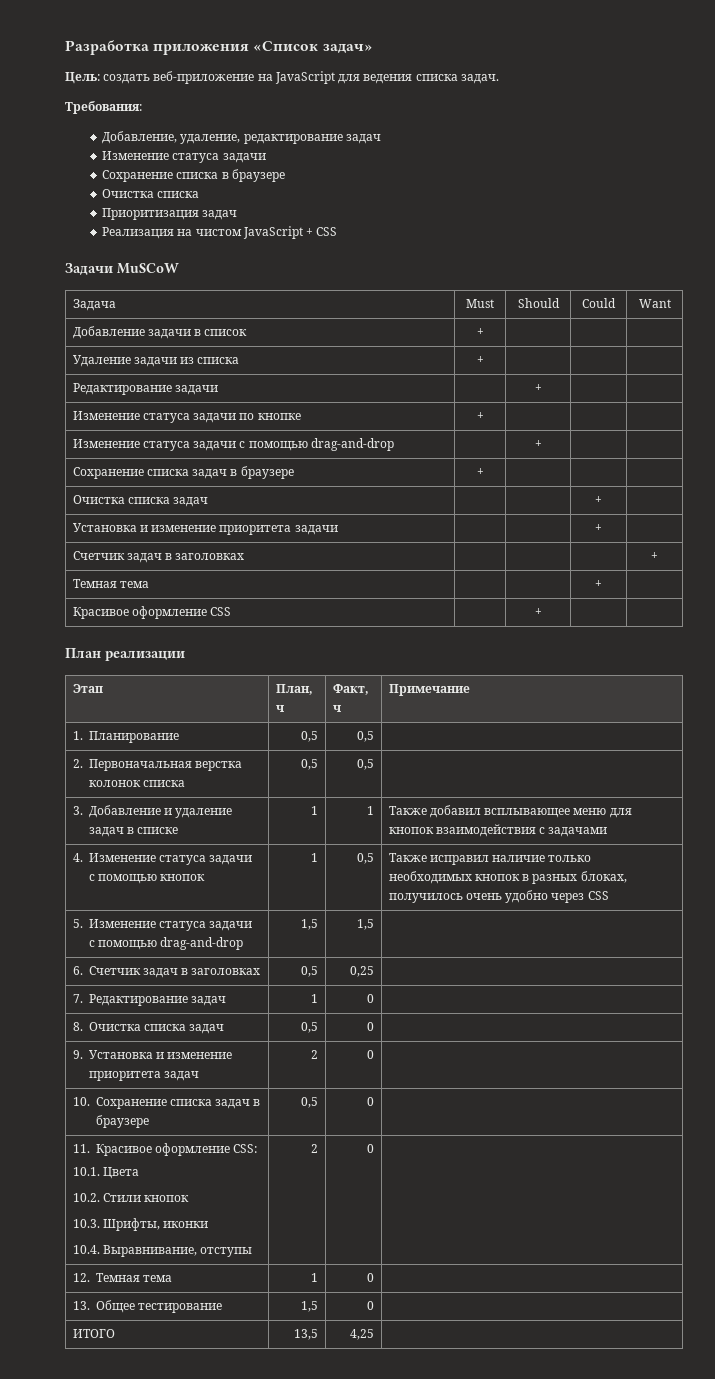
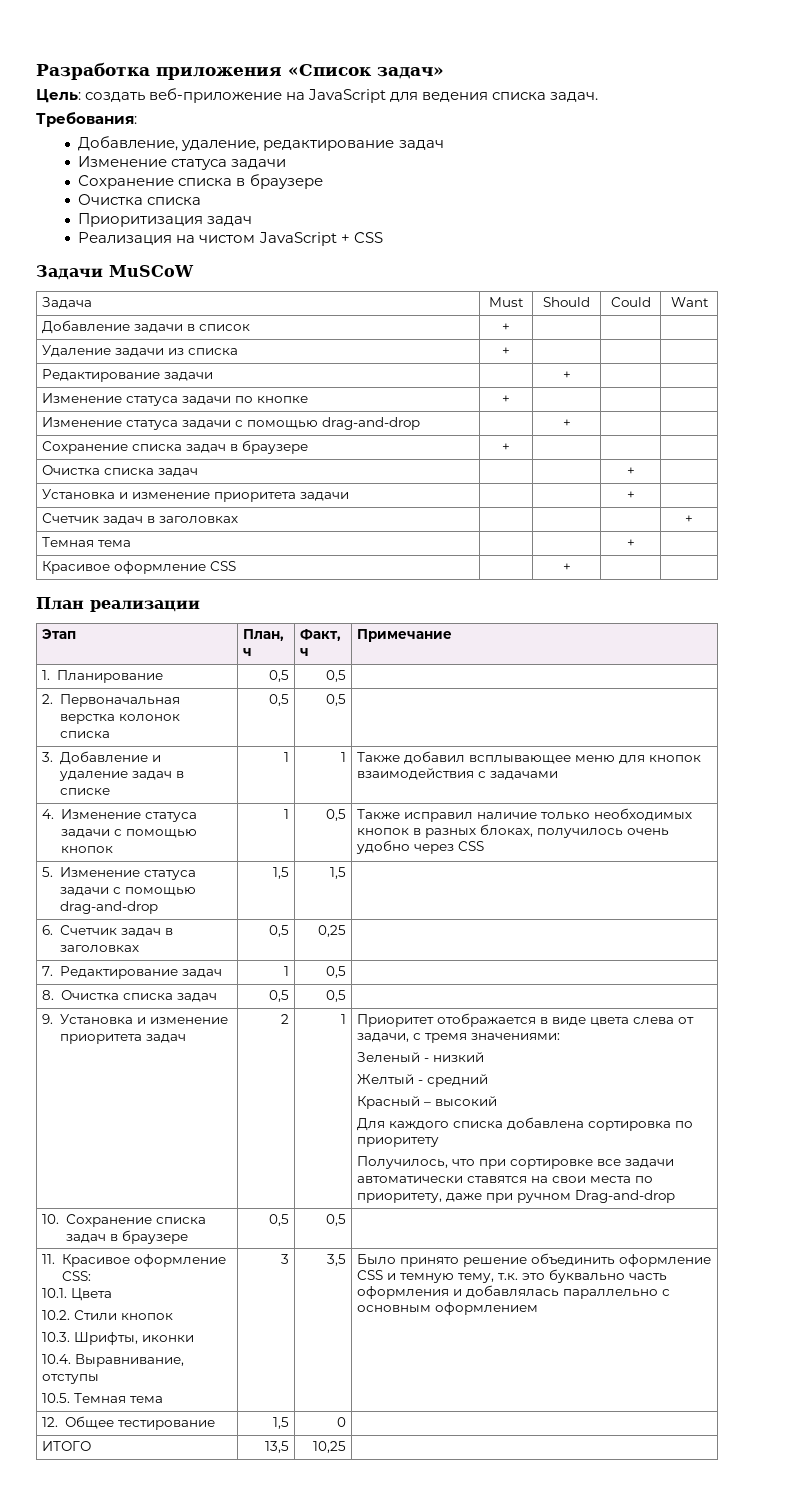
- 7. Редактирование задач | 1 | 0 |
+ 7. Редактирование задач | 1 | 0,5 |
- 8. Очистка списка задач | 0,5 | 0 |
+ 8. Очистка списка задач | 0,5 | 0,5 |
- 9. Установка и изменение приоритета задач | 2 | 0
+ 9. Установка и изменение приоритета задач | 2 | 1 | Приоритет отображается в виде цвета слева от задачи, с тремя значениями:
+ Зеленый - низкий
+ Желтый - средний
+ Красный – высокий
+ Для каждого списка добавлена сортировка по приоритету
+ Получилось, что при сортировке все задачи автоматически ставятся на свои места по приоритету, даже при ручном Drag-and-drop
- 10. Сохранение списка задач в браузере | 0,5 | 0 |
+ 10. Сохранение списка задач в браузере | 0,5 | 0,5 |
  11. Красивое оформление CSS:
  10.1. Цвета
  10.2. Стили кнопок
  10.3. Шрифты, иконки
- 10.4. Выравнивание, отступы | 2 | 0 |
- 12. Темная тема | 1 | 0 |
- 13. Общее тестирование | 1,5 | 0 |
+ 10.4. Выравнивание, отступы
+ 10.5. Темная тема | 3 | 3,5 | Было принято решение объединить оформление CSS и темную тему, т.к. это буквально часть оформления и добавлялась параллельно с основным оформлением
+ 12. Общее тестирование | 1,5 | 0 |
- ИТОГО | 13,5 | 4,25 |
+ ИТОГО | 13,5 | 10,25 |

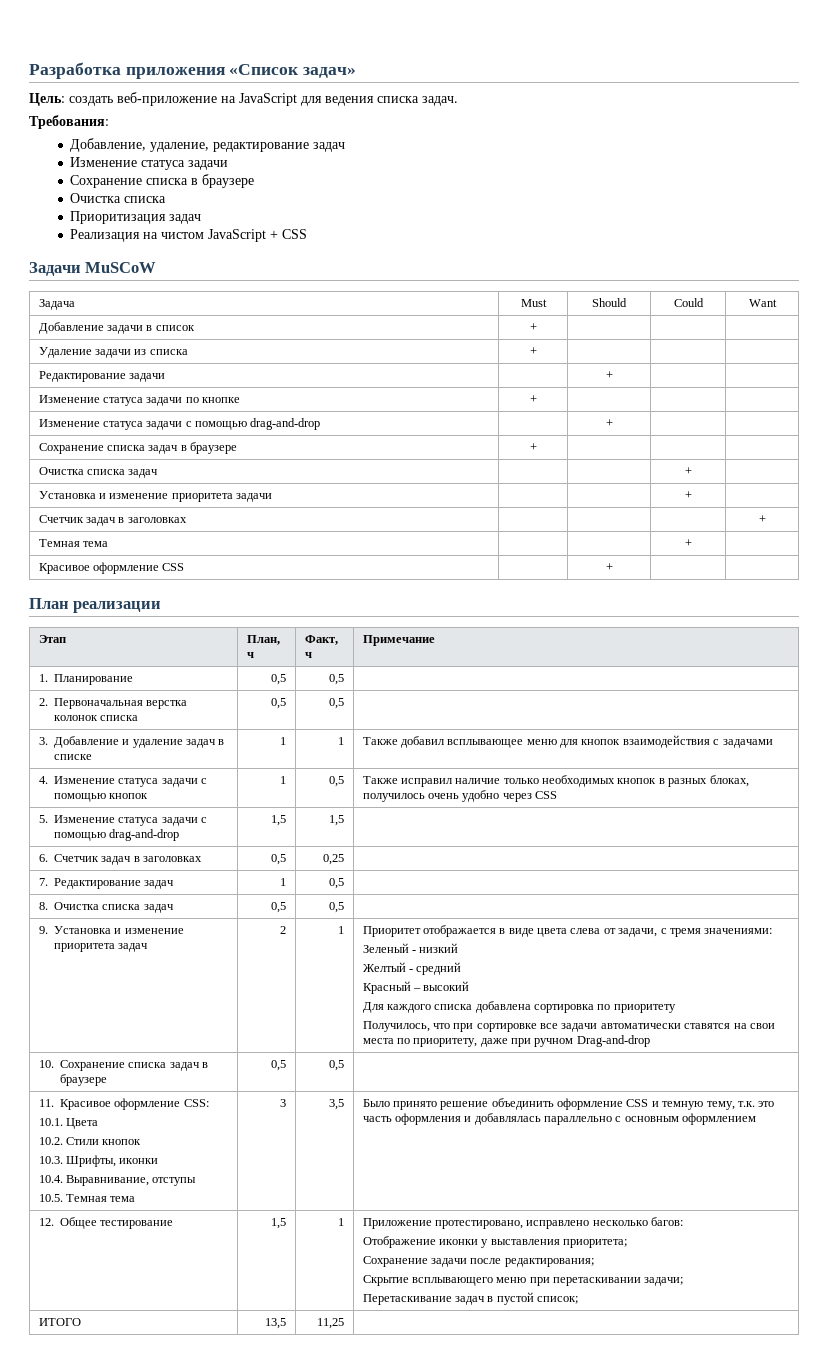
  11. Красивое оформление CSS:
  10.1. Цвета
  10.2. Стили кнопок
  10.3. Шрифты, иконки
  10.4. Выравнивание, отступы
- 10.5. Темная тема | 3 | 3,5 | Было принято решение объединить оформление CSS и темную тему, т.к. это буквально часть оформления и добавлялась параллельно с основным оформлением
+ 10.5. Темная тема | 3 | 3,5 | Было принято решение объединить оформление CSS и темную тему, т.к. это часть оформления и добавлялась параллельно с основным оформлением
- 12. Общее тестирование | 1,5 | 0 |
+ 12. Общее тестирование | 1,5 | 1 | Приложение протестировано, исправлено несколько багов:
+ Отображение иконки у выставления приоритета;
+ Сохранение задачи после редактирования;
+ Скрытие всплывающего меню при перетаскивании задачи;
+ Перетаскивание задач в пустой список;
- ИТОГО | 13,5 | 10,25 |
+ ИТОГО | 13,5 | 11,25 |

